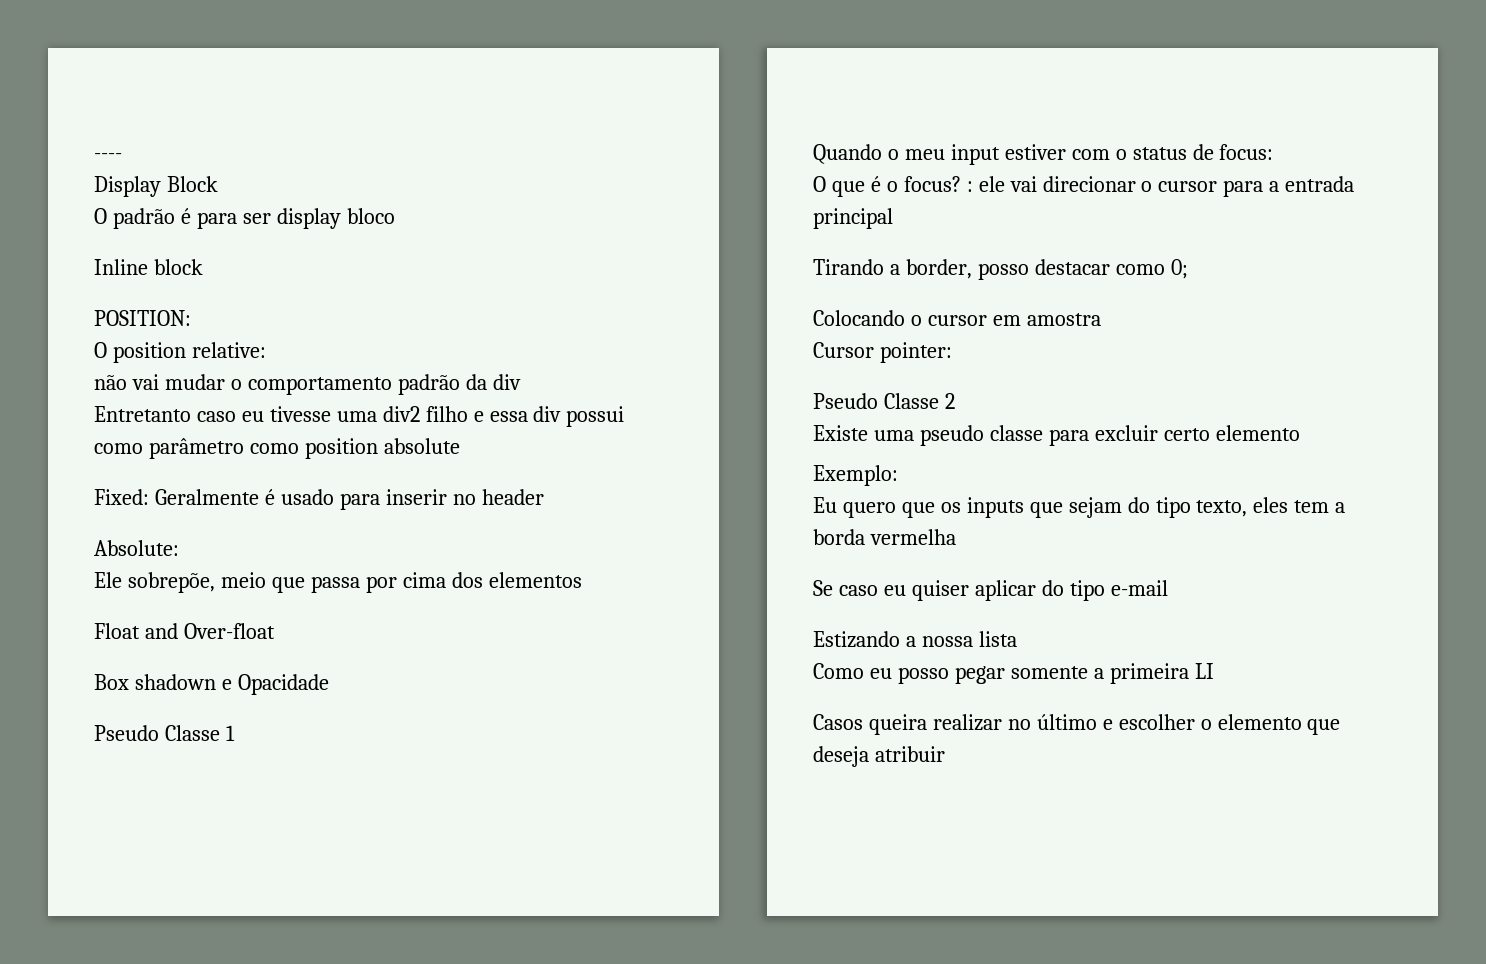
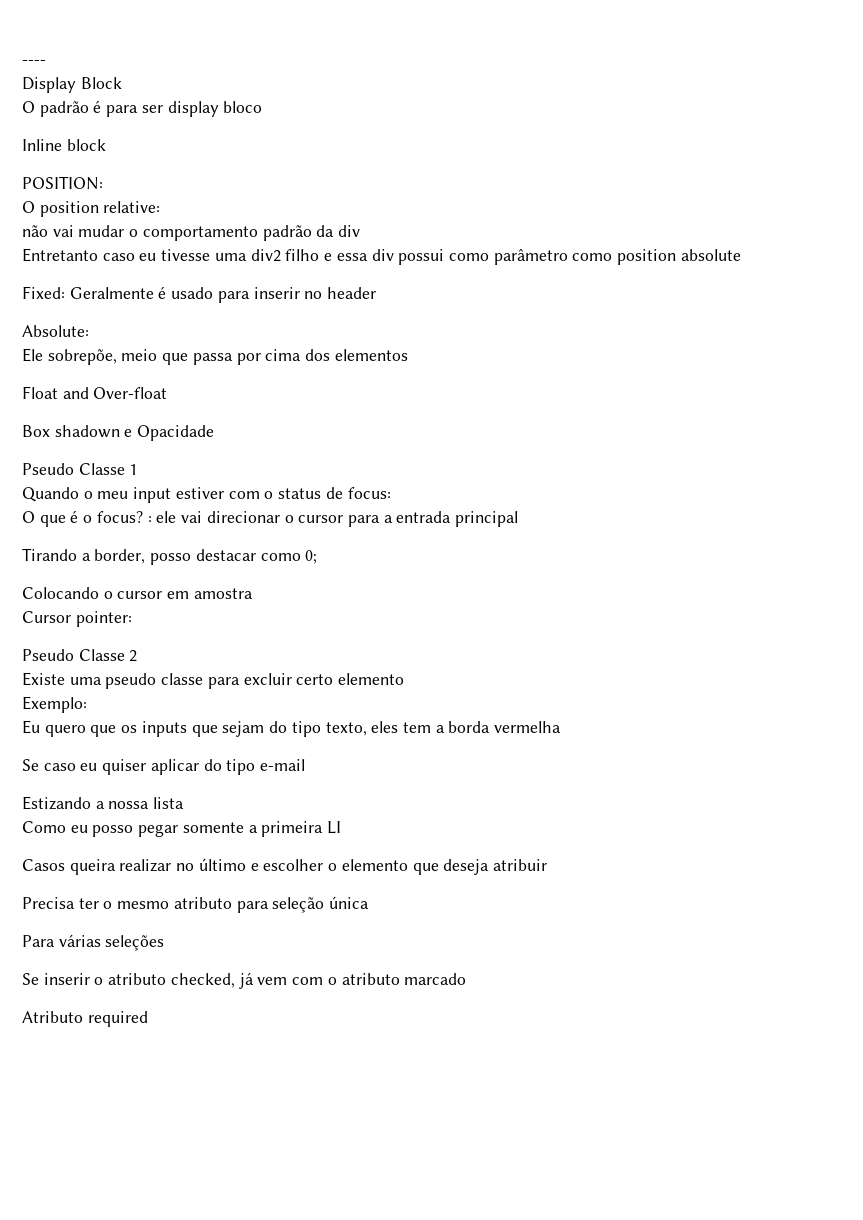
+ Precisa ter o mesmo atributo para seleção única
+ Para várias seleções
+ Se inserir o atributo checked, já vem com o atributo marcado
+ Atributo required

